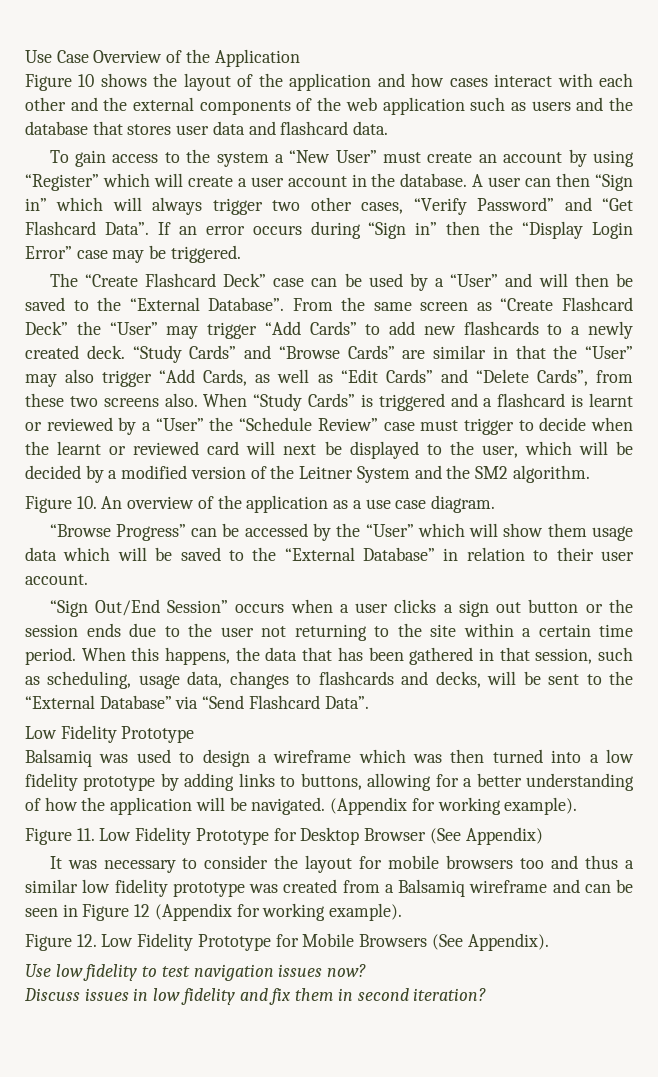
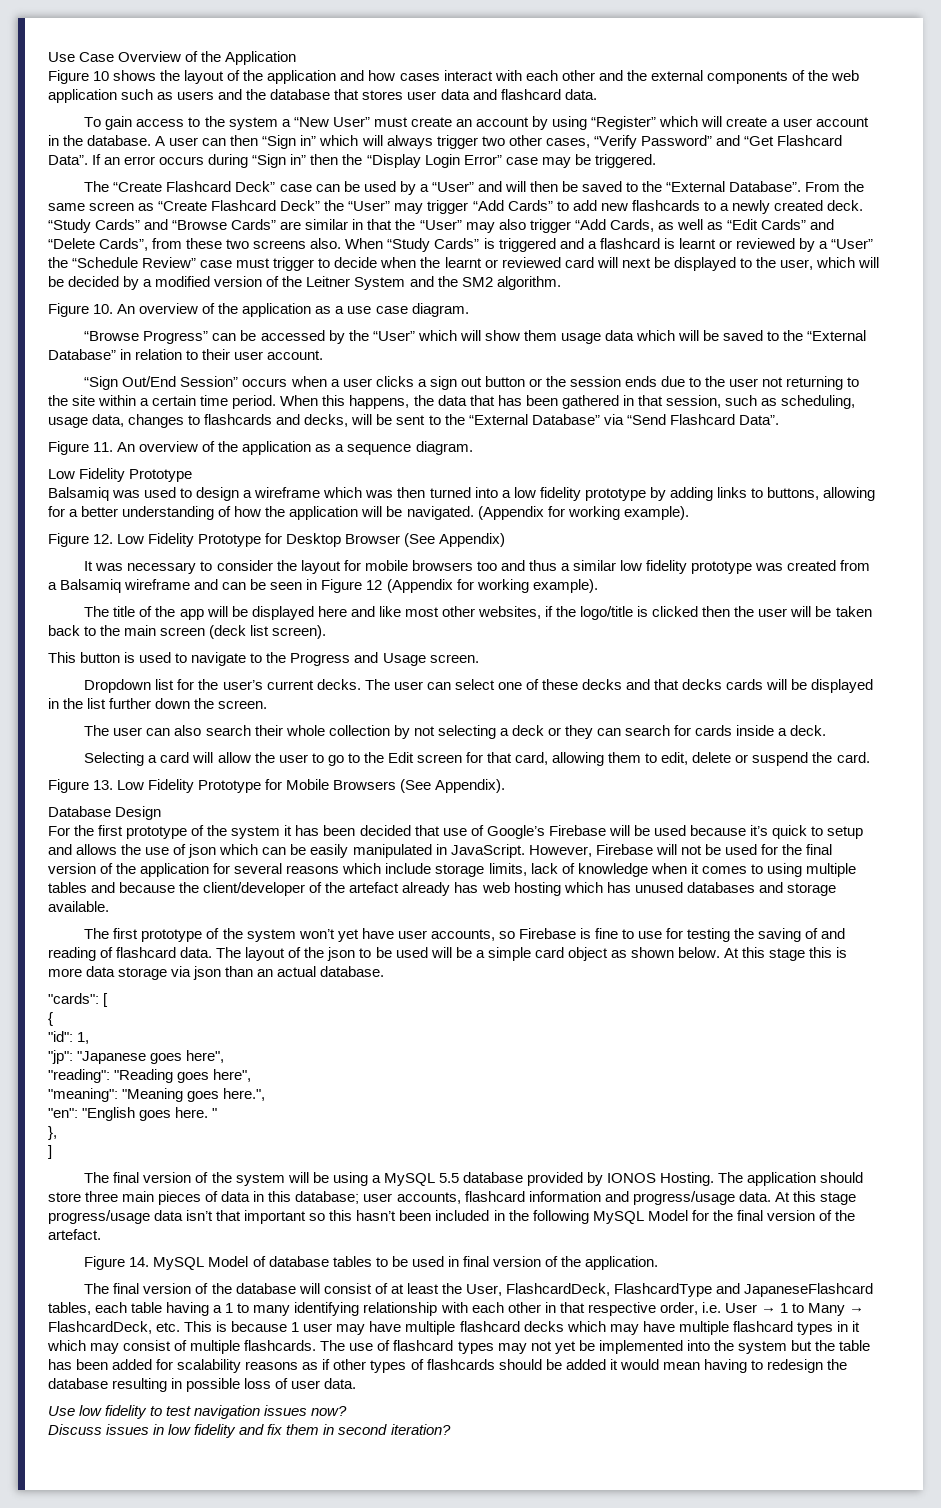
+ Figure 11. An overview of the application as a sequence diagram.
- Figure 11. Low Fidelity Prototype for Desktop Browser (See Appendix)
+ Figure 12. Low Fidelity Prototype for Desktop Browser (See Appendix)
- Figure 12. Low Fidelity Prototype for Mobile Browsers (See Appendix).
+ The title of the app will be displayed here and like most other websites, if the logo/title is clicked then the user will be taken back to the main screen (deck list screen).
+ This button is used to navigate to the Progress and Usage screen.
+ Dropdown list for the user’s current decks. The user can select one of these decks and that decks cards will be displayed in the list further down the screen.
+ The user can also search their whole collection by not selecting a deck or they can search for cards inside a deck.
+ Selecting a card will allow the user to go to the Edit screen for that card, allowing them to edit, delete or suspend the card.
+ Figure 13. Low Fidelity Prototype for Mobile Browsers (See Appendix).
+ Database Design
+ For the first prototype of the system it has been decided that use of Google’s Firebase will be used because it’s quick to setup and allows the use of json which can be easily manipulated in JavaScript. However, Firebase will not be used for the final version of the application for several reasons which include storage limits, lack of knowledge when it comes to using multiple tables and because the client/developer of the artefact already has web hosting which has unused databases and storage available.
+ The first prototype of the system won’t yet have user accounts, so Firebase is fine to use for testing the saving of and reading of flashcard data. The layout of the json to be used will be a simple card object as shown below. At this stage this is more data storage via json than an actual database.
+ "cards": [
+ {
+ "id": 1,
+ "jp": "Japanese goes here",
+ "reading": "Reading goes here",
+ "meaning": "Meaning goes here.",
+ "en": "English goes here. "
+ },
+ ]
+ The final version of the system will be using a MySQL 5.5 database provided by IONOS Hosting. The application should store three main pieces of data in this database; user accounts, flashcard information and progress/usage data. At this stage progress/usage data isn’t that important so this hasn’t been included in the following MySQL Model for the final version of the artefact.
+ Figure 14. MySQL Model of database tables to be used in final version of the application.
+ The final version of the database will consist of at least the User, FlashcardDeck, FlashcardType and JapaneseFlashcard tables, each table having a 1 to many identifying relationship with each other in that respective order, i.e. User → 1 to Many → FlashcardDeck, etc. This is because 1 user may have multiple flashcard decks which may have multiple flashcard types in it which may consist of multiple flashcards. The use of flashcard types may not yet be implemented into the system but the table has been added for scalability reasons as if other types of flashcards should be added it would mean having to redesign the database resulting in possible loss of user data.

